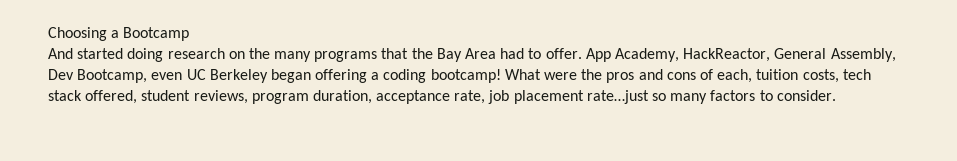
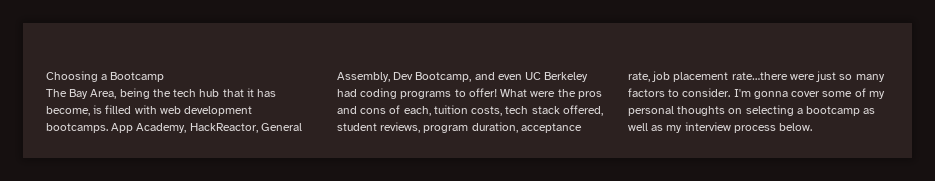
- And started doing research on the many programs that the Bay Area had to offer.
+ The Bay Area, being the tech hub that it has become, is filled with web development bootcamps.
- App Academy, HackReactor, General Assembly, Dev Bootcamp, even UC Berkeley began offering a coding bootcamp!
+ App Academy, HackReactor, General Assembly, Dev Bootcamp, and even UC Berkeley had coding programs to offer!
- What were the pros and cons of each, tuition costs, tech stack offered, student reviews, program duration, acceptance rate, job placement rate…just so many factors to consider.
+ What were the pros and cons of each, tuition costs, tech stack offered, student reviews, program duration, acceptance rate, job placement rate…there were just so many factors to consider.
+ I'm gonna cover some of my personal thoughts on selecting a bootcamp as well as my interview process below.

